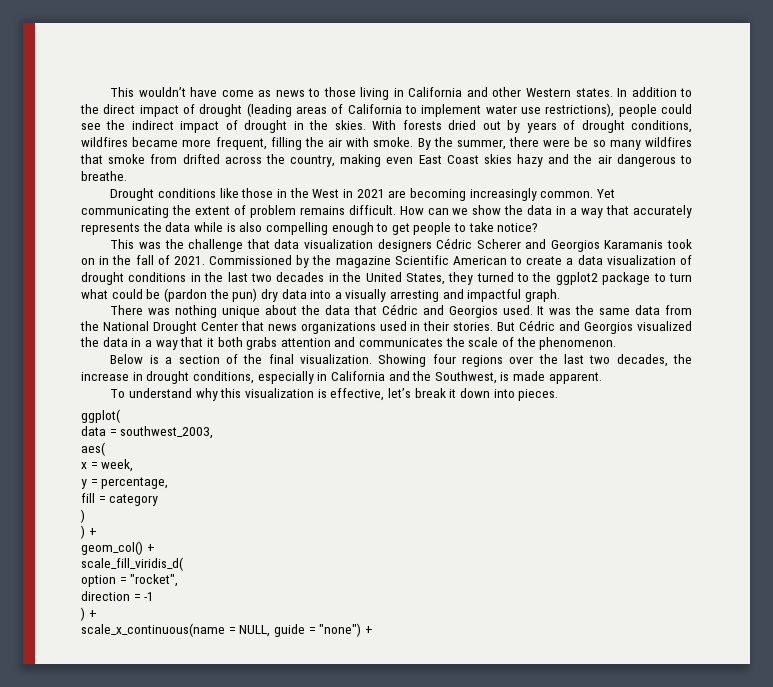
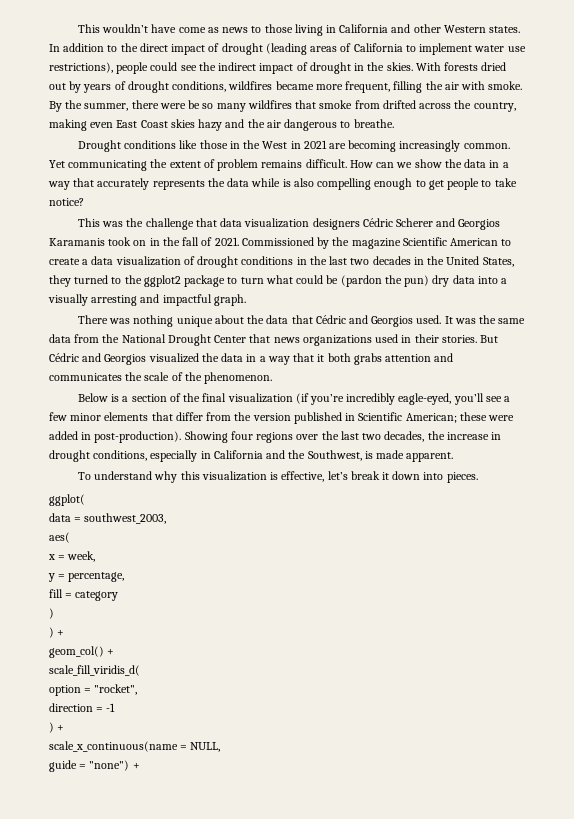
- Below is a section of the final visualization.
+ Below is a section of the final visualization (if you’re incredibly eagle-eyed, you’ll see a few minor elements that differ from the version published in Scientific American; these were added in post-production).
- scale_x_continuous(name = NULL, guide = "none") +
+ scale_x_continuous(name = NULL,
+ guide = "none") +

